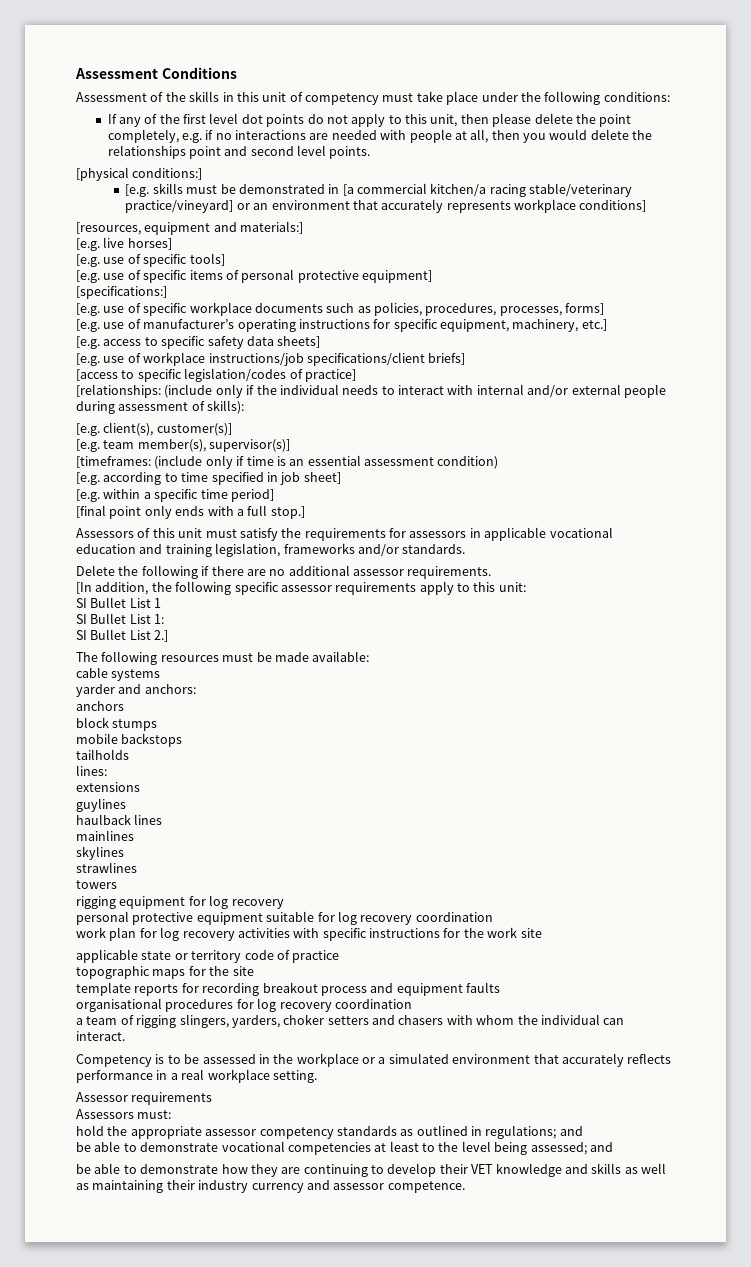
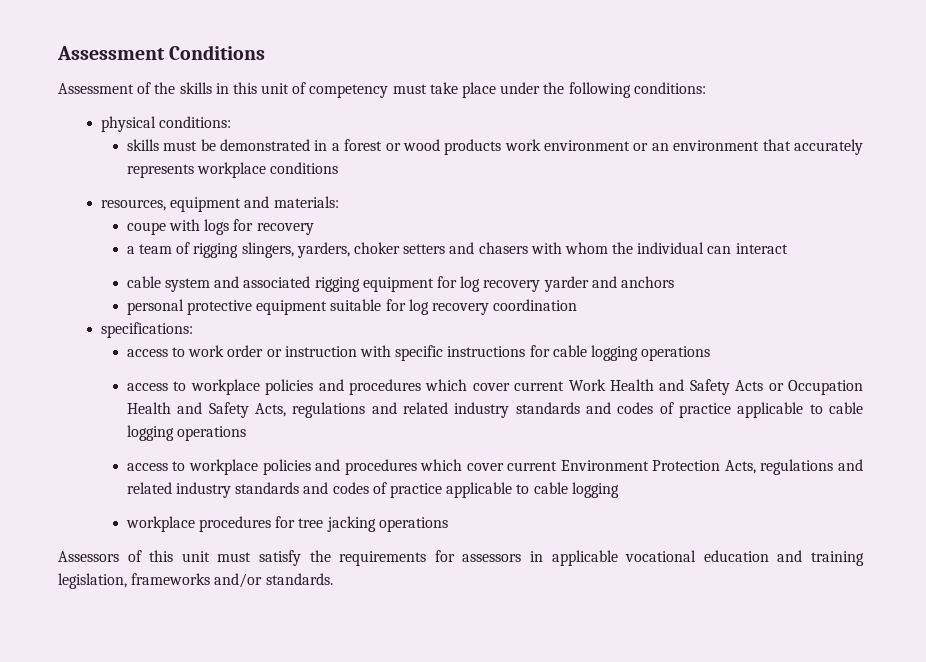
- If any of the first level dot points do not apply to this unit, then please delete the point completely, e.g. if no interactions are needed with people at all, then you would delete the relationships point and second level points.
- [physical conditions:]
- [e.g. skills must be demonstrated in [a commercial kitchen/a racing stable/veterinary practice/vineyard] or an environment that accurately represents workplace conditions]
- [resources, equipment and materials:]
- [e.g. live horses]
- [e.g. use of specific tools]
- [e.g. use of specific items of personal protective equipment]
- [specifications:]
- [e.g. use of specific workplace documents such as policies, procedures, processes, forms]
- [e.g. use of manufacturer’s operating instructions for specific equipment, machinery, etc.]
- [e.g. access to specific safety data sheets]
- [e.g. use of workplace instructions/job specifications/client briefs]
- [access to specific legislation/codes of practice]
- [relationships: (include only if the individual needs to interact with internal and/or external people during assessment of skills):
- [e.g. client(s), customer(s)]
- [e.g. team member(s), supervisor(s)]
- [timeframes: (include only if time is an essential assessment condition)
- [e.g. according to time specified in job sheet]
- [e.g. within a specific time period]
- [final point only ends with a full stop.]
+ physical conditions:
+ skills must be demonstrated in a forest or wood products work environment or an environment that accurately represents workplace conditions
+ resources, equipment and materials:
+ coupe with logs for recovery
+ a team of rigging slingers, yarders, choker setters and chasers with whom the individual can interact
+ cable system and associated rigging equipment for log recovery yarder and anchors
+ personal protective equipment suitable for log recovery coordination
+ specifications:
+ access to work order or instruction with specific instructions for cable logging operations
+ access to workplace policies and procedures which cover current Work Health and Safety Acts or Occupation Health and Safety Acts, regulations and related industry standards and codes of practice applicable to cable logging operations
+ access to workplace policies and procedures which cover current Environment Protection Acts, regulations and related industry standards and codes of practice applicable to cable logging
+ workplace procedures for tree jacking operations
- Delete the following if there are no additional assessor requirements.
- [In addition, the following specific assessor requirements apply to this unit:
- SI Bullet List 1
- SI Bullet List 1:
- SI Bullet List 2.]
- The following resources must be made available:
- cable systems
- yarder and anchors:
- anchors
- block stumps
- mobile backstops
- tailholds
- lines:
- extensions
- guylines
- haulback lines
- mainlines
- skylines
- strawlines
- towers
- rigging equipment for log recovery
- personal protective equipment suitable for log recovery coordination
- work plan for log recovery activities with specific instructions for the work site
- applicable state or territory code of practice
- topographic maps for the site
- template reports for recording breakout process and equipment faults
- organisational procedures for log recovery coordination
- a team of rigging slingers, yarders, choker setters and chasers with whom the individual can interact.
- Competency is to be assessed in the workplace or a simulated environment that accurately reflects performance in a real workplace setting.
- Assessor requirements
- Assessors must:
- hold the appropriate assessor competency standards as outlined in regulations; and
- be able to demonstrate vocational competencies at least to the level being assessed; and
- be able to demonstrate how they are continuing to develop their VET knowledge and skills as well as maintaining their industry currency and assessor competence.

